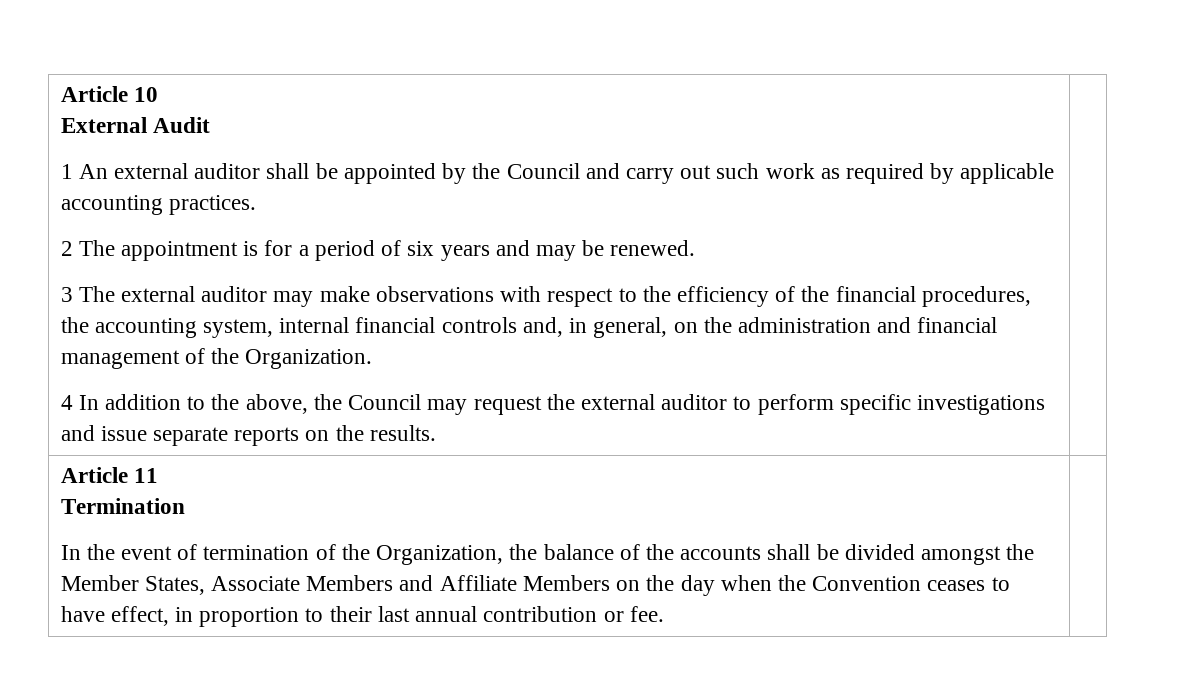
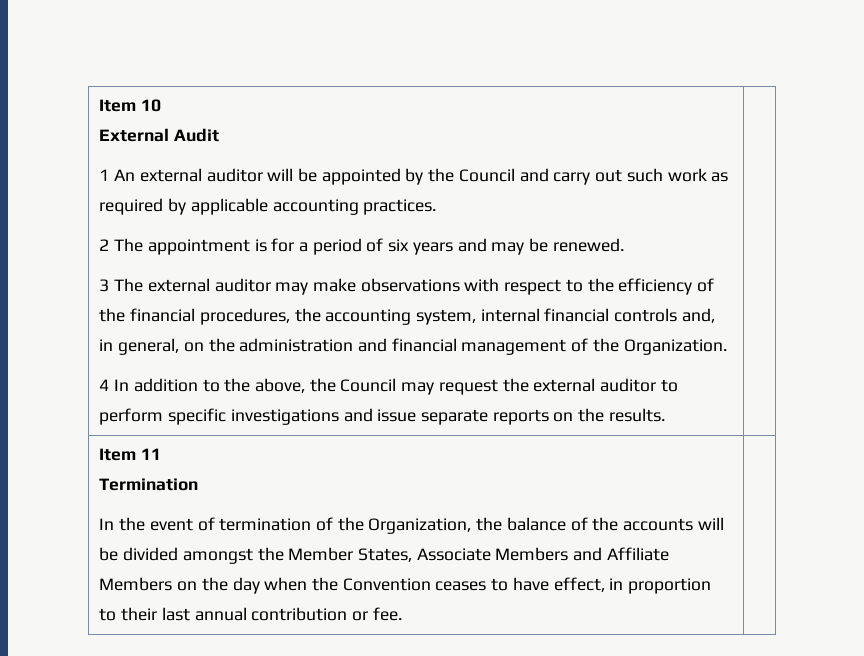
- Article 10
+ Item 10
- 1 An external auditor shall be appointed by the Council and carry out such work as required by applicable accounting practices.
+ 1 An external auditor will be appointed by the Council and carry out such work as required by applicable accounting practices.
- Article 11
+ Item 11
- In the event of termination of the Organization, the balance of the accounts shall be divided amongst the Member States, Associate Members and Affiliate Members on the day when the Convention ceases to have effect, in proportion to their last annual contribution or fee.
+ In the event of termination of the Organization, the balance of the accounts will be divided amongst the Member States, Associate Members and Affiliate Members on the day when the Convention ceases to have effect, in proportion to their last annual contribution or fee.

